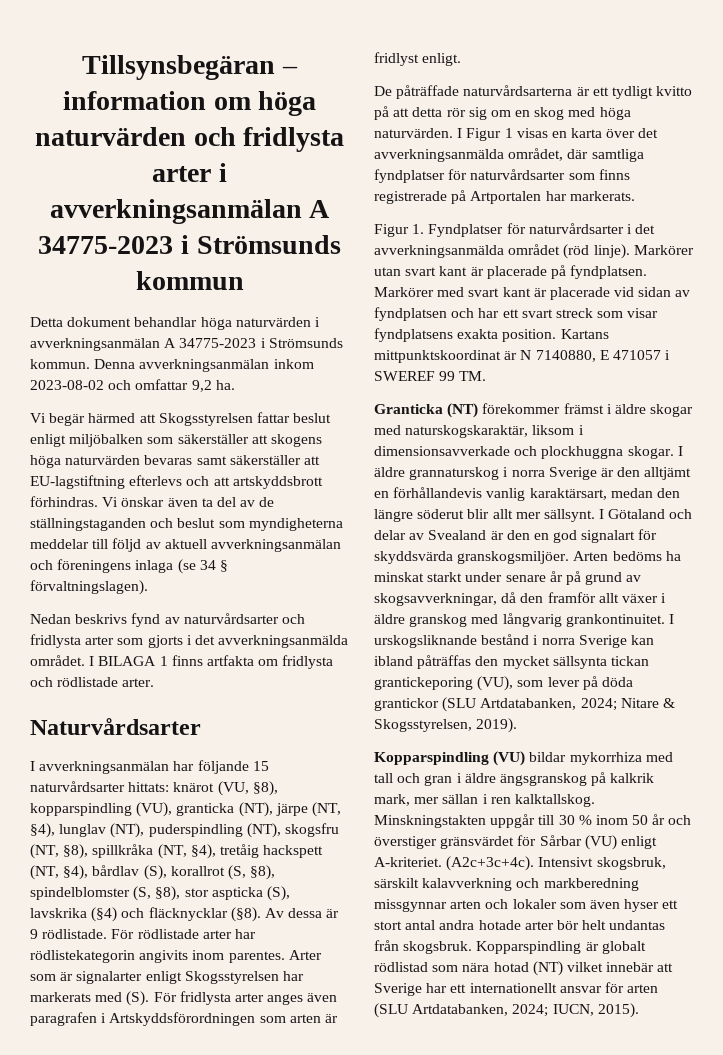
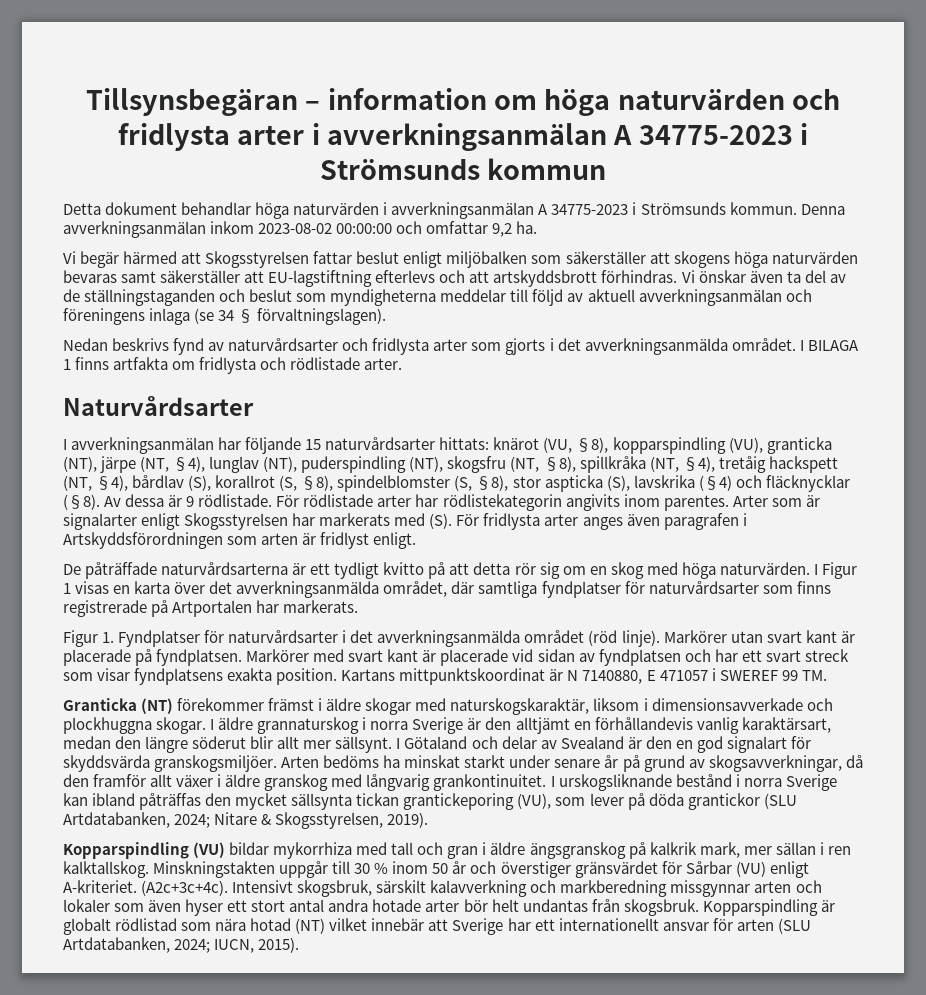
- Denna avverkningsanmälan inkom 2023-08-02 och omfattar 9,2 ha.
+ Denna avverkningsanmälan inkom 2023-08-02 00:00:00 och omfattar 9,2 ha.

